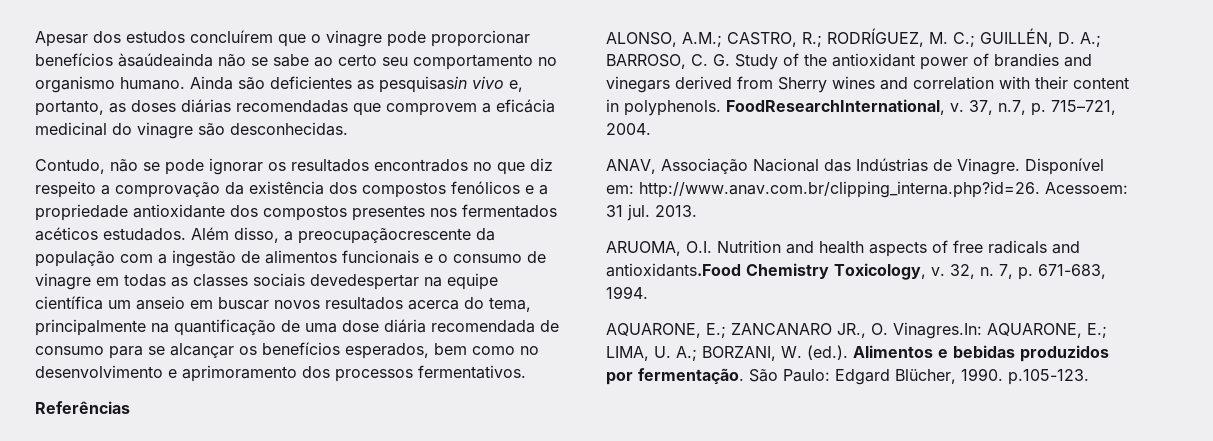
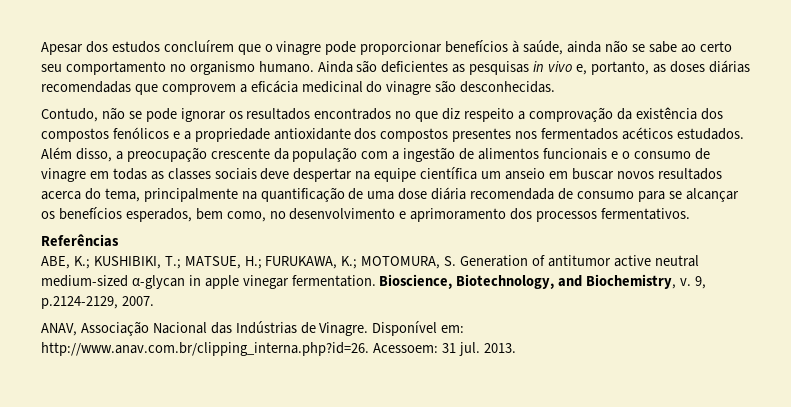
- Apesar dos estudos concluírem que o vinagre pode proporcionar benefícios àsaúdeainda não se sabe ao certo seu comportamento no organismo humano.
+ Apesar dos estudos concluírem que o vinagre pode proporcionar benefícios à saúde, ainda não se sabe ao certo seu comportamento no organismo humano.
- Ainda são deficientes as pesquisasin vivo e, portanto, as doses diárias recomendadas que comprovem a eficácia medicinal do vinagre são desconhecidas.
+ Ainda são deficientes as pesquisas in vivo e, portanto, as doses diárias recomendadas que comprovem a eficácia medicinal do vinagre são desconhecidas.
- Além disso, a preocupaçãocrescente da população com a ingestão de alimentos funcionais e o consumo de vinagre em todas as classes sociais devedespertar na equipe científica um anseio em buscar novos resultados acerca do tema, principalmente na quantificação de uma dose diária recomendada de consumo para se alcançar os benefícios esperados, bem como no desenvolvimento e aprimoramento dos processos fermentativos.
+ Além disso, a preocupação crescente da população com a ingestão de alimentos funcionais e o consumo de vinagre em todas as classes sociais deve despertar na equipe científica um anseio em buscar novos resultados acerca do tema, principalmente na quantificação de uma dose diária recomendada de consumo para se alcançar os benefícios esperados, bem como, no desenvolvimento e aprimoramento dos processos fermentativos.
- ALONSO, A.M.; CASTRO, R.; RODRÍGUEZ, M. C.; GUILLÉN, D. A.; BARROSO, C. G. Study of the antioxidant power of brandies and vinegars derived from Sherry wines and correlation with their content in polyphenols. FoodResearchInternational, v. 37, n.7, p. 715–721, 2004.
+ ABE, K.; KUSHIBIKI, T.; MATSUE, H.; FURUKAWA, K.; MOTOMURA, S. Generation of antitumor active neutral medium-sized α-glycan in apple vinegar fermentation. Bioscience, Biotechnology, and Biochemistry, v. 9, p.2124-2129, 2007.
- ARUOMA, O.I. Nutrition and health aspects of free radicals and antioxidants.Food Chemistry Toxicology, v. 32, n. 7, p. 671-683, 1994.
- AQUARONE, E.; ZANCANARO JR., O. Vinagres.In: AQUARONE, E.; LIMA, U. A.; BORZANI, W. (ed.). Alimentos e bebidas produzidos por fermentação. São Paulo: Edgard Blücher, 1990. p.105-123.

